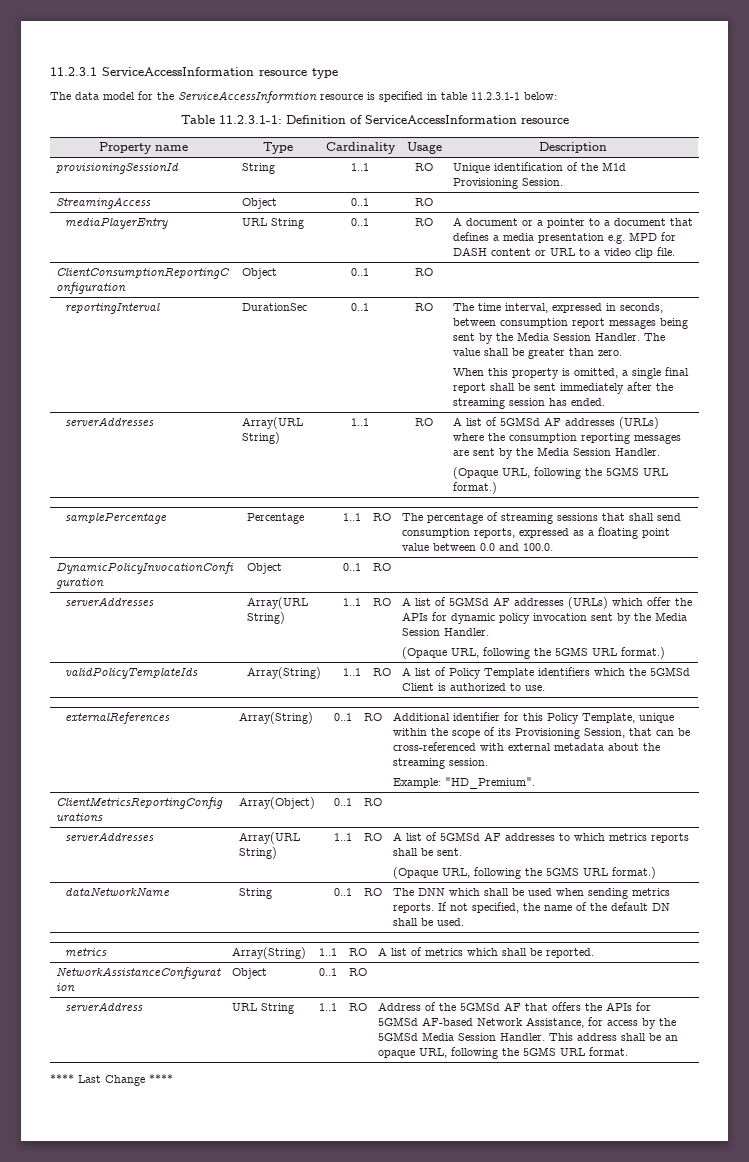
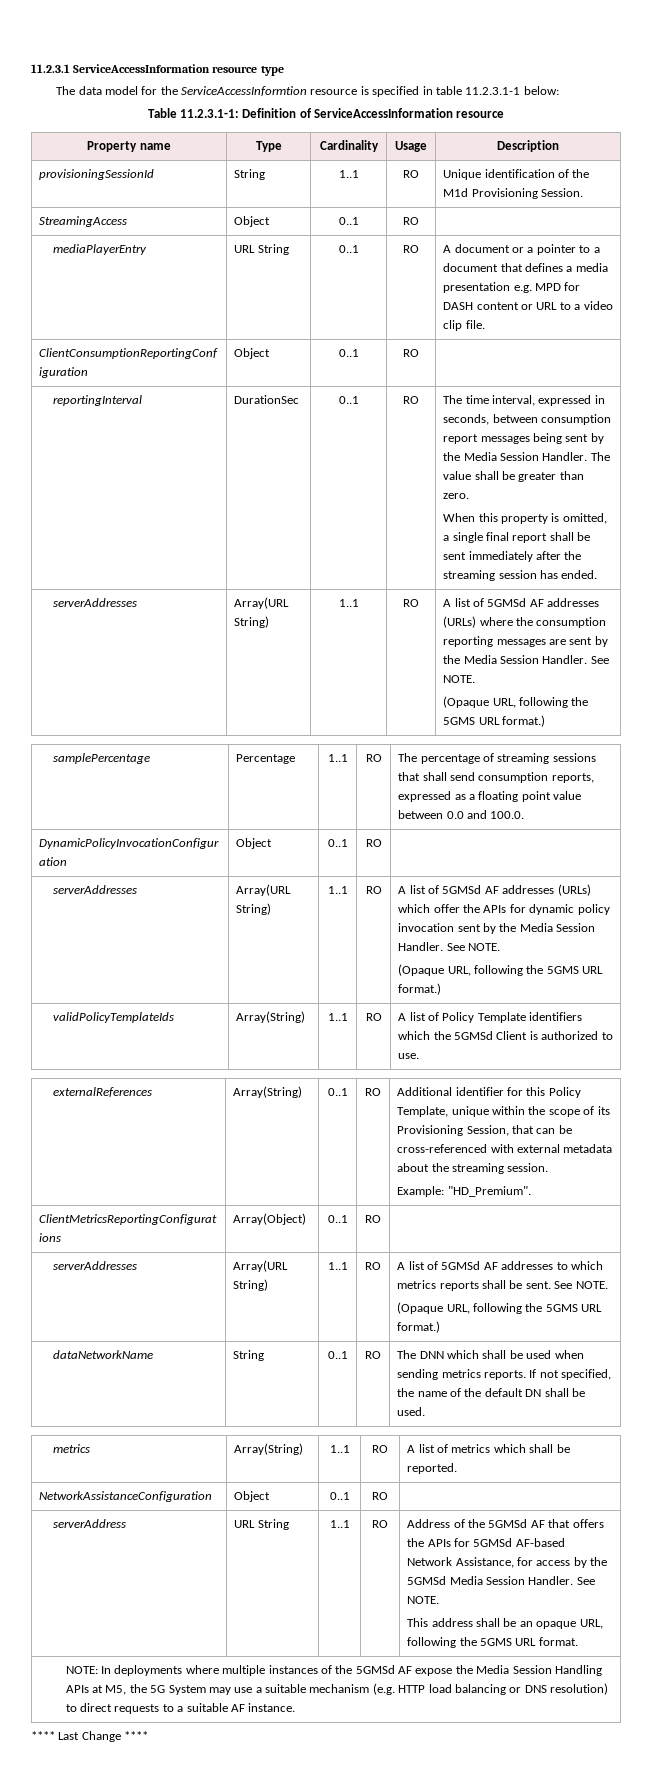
- serverAddresses | Array(URL String) | 1..1 | RO | A list of 5GMSd AF addresses (URLs) where the consumption reporting messages are sent by the Media Session Handler.
+ serverAddresses | Array(URL String) | 1..1 | RO | A list of 5GMSd AF addresses (URLs) where the consumption reporting messages are sent by the Media Session Handler. See NOTE.
- serverAddresses | Array(URL String) | 1..1 | RO | A list of 5GMSd AF addresses (URLs) which offer the APIs for dynamic policy invocation sent by the Media Session Handler.
+ serverAddresses | Array(URL String) | 1..1 | RO | A list of 5GMSd AF addresses (URLs) which offer the APIs for dynamic policy invocation sent by the Media Session Handler. See NOTE.
- serverAddresses | Array(URL String) | 1..1 | RO | A list of 5GMSd AF addresses to which metrics reports shall be sent.
+ serverAddresses | Array(URL String) | 1..1 | RO | A list of 5GMSd AF addresses to which metrics reports shall be sent. See NOTE.
- Address of the 5GMSd AF that offers the APIs for 5GMSd AF-based Network Assistance, for access by the 5GMSd Media Session Handler. This address shall be an opaque URL, following the 5GMS URL format.
+ Address of the 5GMSd AF that offers the APIs for 5GMSd AF-based Network Assistance, for access by the 5GMSd Media Session Handler. See NOTE.
+ This address shall be an opaque URL, following the 5GMS URL format.
+ NOTE: In deployments where multiple instances of the 5GMSd AF expose the Media Session Handling APIs at M5, the 5G System may use a suitable mechanism (e.g. HTTP load balancing or DNS resolution) to direct requests to a suitable AF instance.

